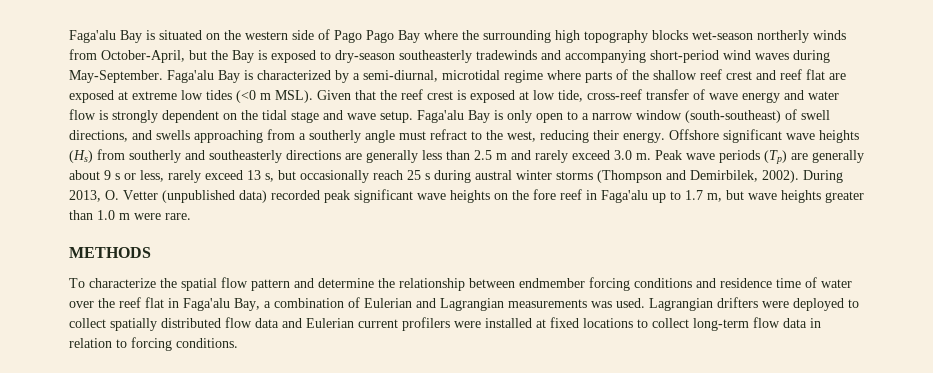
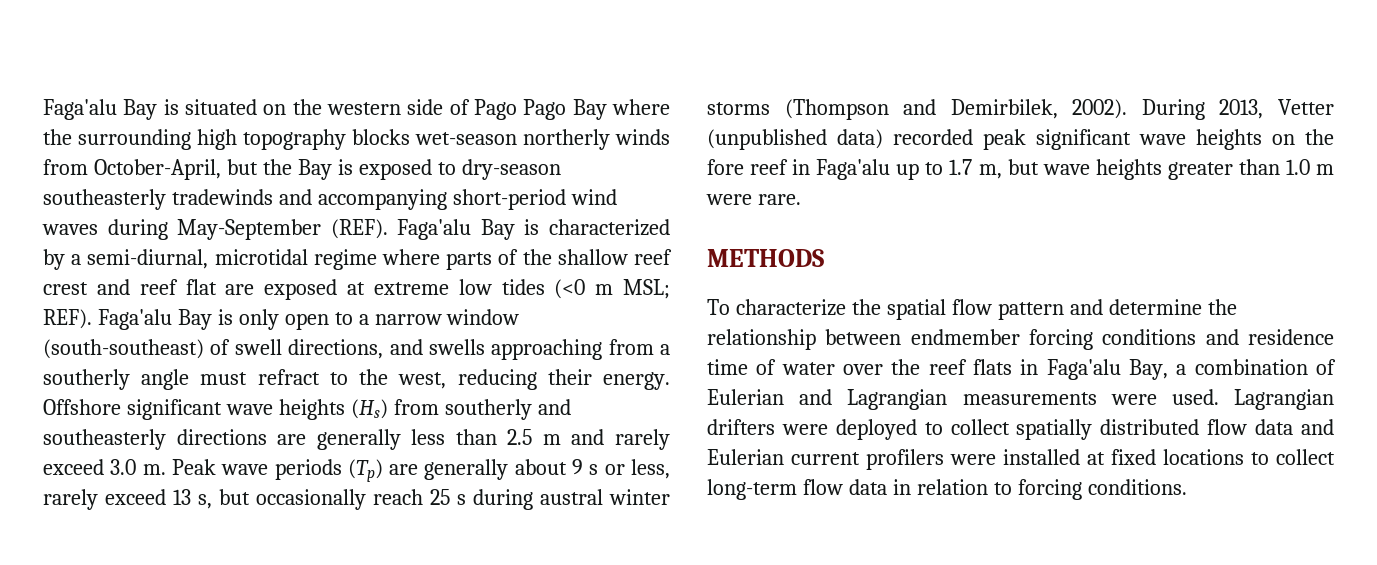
- Faga'alu Bay is situated on the western side of Pago Pago Bay where the surrounding high topography blocks wet-season northerly winds from October-April, but the Bay is exposed to dry-season southeasterly tradewinds and accompanying short-period wind waves during May-September.
+ Faga'alu Bay is situated on the western side of Pago Pago Bay where the surrounding high topography blocks wet-season northerly winds from October-April, but the Bay is exposed to dry-season southeasterly tradewinds and accompanying short-period wind waves during May-September (REF).
- Faga'alu Bay is characterized by a semi-diurnal, microtidal regime where parts of the shallow reef crest and reef flat are exposed at extreme low tides (<0 m MSL). Given that the reef crest is exposed at low tide, cross-reef transfer of wave energy and water flow is strongly dependent on the tidal stage and wave setup.
+ Faga'alu Bay is characterized by a semi-diurnal, microtidal regime where parts of the shallow reef crest and reef flat are exposed at extreme low tides (<0 m MSL; REF).
- During 2013, O. Vetter (unpublished data) recorded peak significant wave heights on the fore reef in Faga'alu up to 1.7 m, but wave heights greater than 1.0 m were rare.
+ During 2013, Vetter (unpublished data) recorded peak significant wave heights on the fore reef in Faga'alu up to 1.7 m, but wave heights greater than 1.0 m were rare.
- To characterize the spatial flow pattern and determine the relationship between endmember forcing conditions and residence time of water over the reef flat in Faga'alu Bay, a combination of Eulerian and Lagrangian measurements was used.
+ To characterize the spatial flow pattern and determine the relationship between endmember forcing conditions and residence time of water over the reef flats in Faga'alu Bay, a combination of Eulerian and Lagrangian measurements were used.

